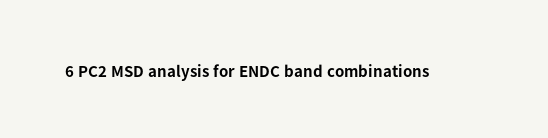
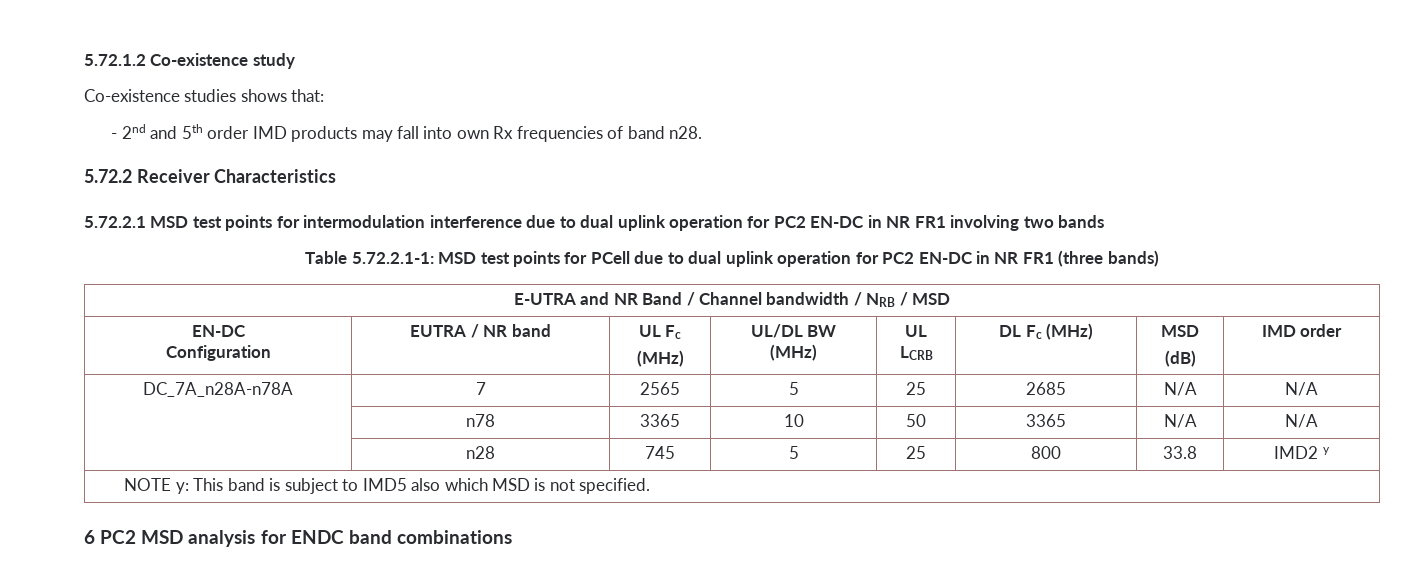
+ 5.72.1.2 Co-existence study
+ Co-existence studies shows that:
+ - 2nd and 5th order IMD products may fall into own Rx frequencies of band n28.
+ 5.72.2 Receiver Characteristics
+ 5.72.2.1 MSD test points for intermodulation interference due to dual uplink operation for PC2 EN-DC in NR FR1 involving two bands
+ Table 5.72.2.1-1: MSD test points for PCell due to dual uplink operation for PC2 EN-DC in NR FR1 (three bands)
+ E-UTRA and NR Band / Channel bandwidth / NRB / MSD
+ EN-DC
+ Configuration | EUTRA / NR band | UL Fc
+ (MHz) | UL/DL BW
+ (MHz) | UL
+ LCRB | DL Fc (MHz) | MSD
+ (dB) | IMD order
+ DC_7A_n28A-n78A | 7 | 2565 | 5 | 25 | 2685 | N/A | N/A
+ | n78 | 3365 | 10 | 50 | 3365 | N/A | N/A
+ | n28 | 745 | 5 | 25 | 800 | 33.8 | IMD2 y
+ NOTE y: This band is subject to IMD5 also which MSD is not specified.

